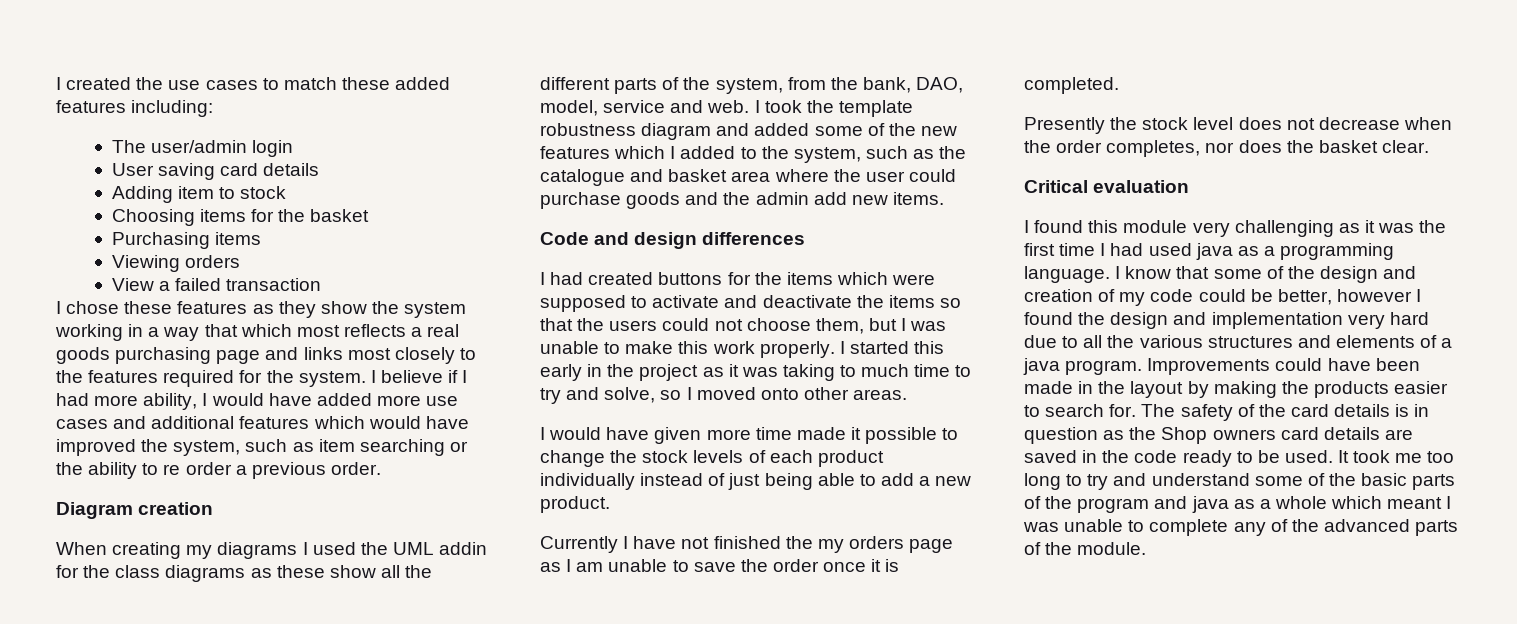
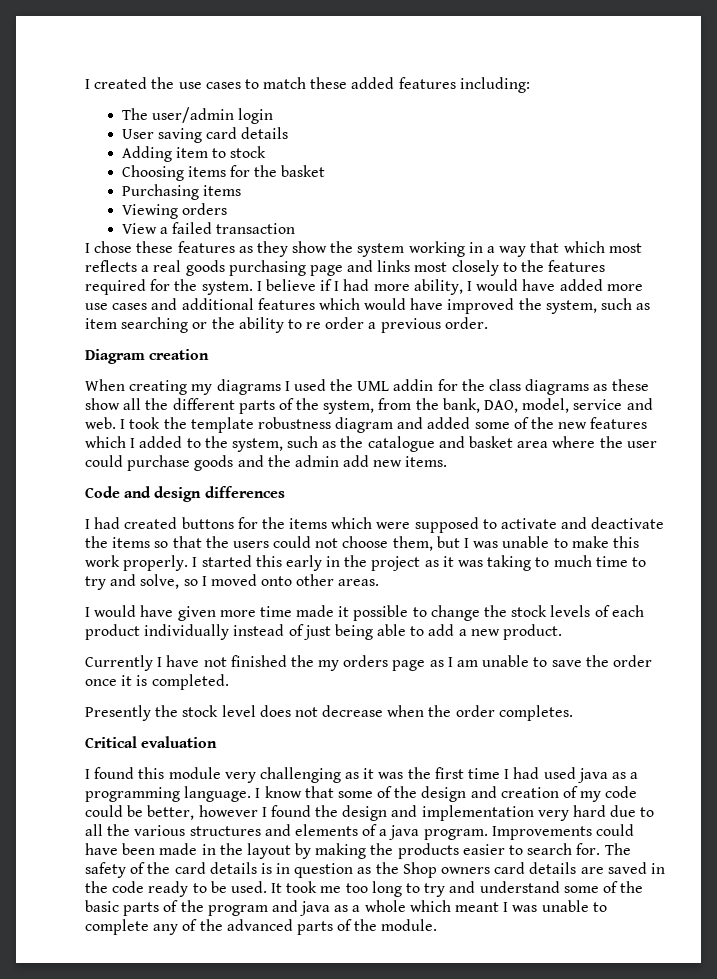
- Presently the stock level does not decrease when the order completes, nor does the basket clear.
+ Presently the stock level does not decrease when the order completes.

